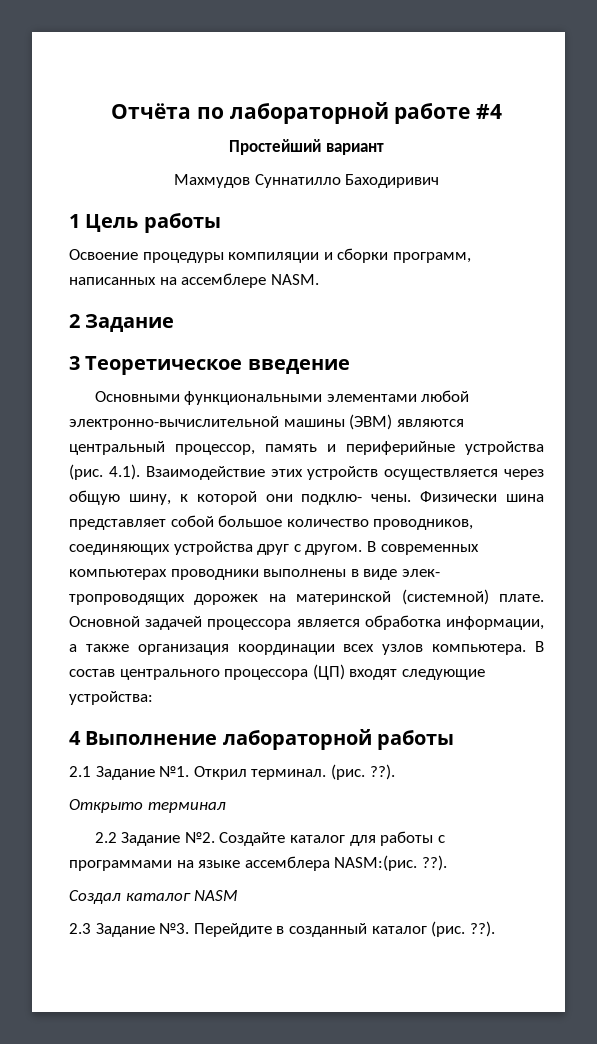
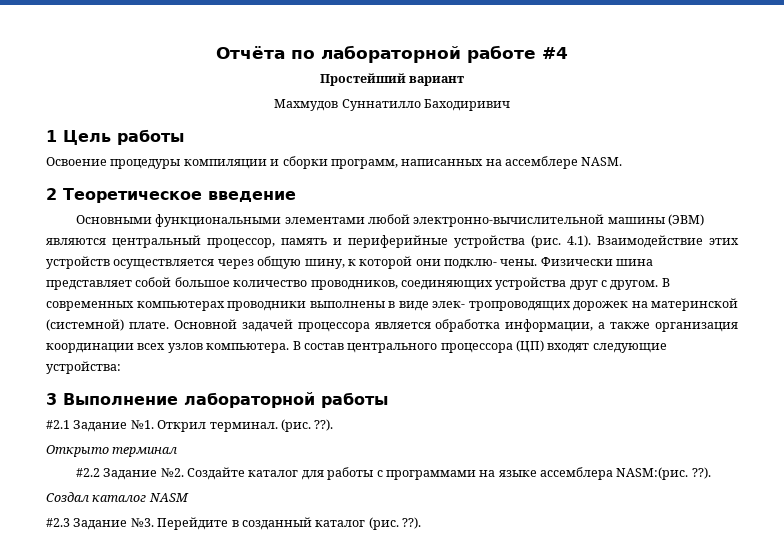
- 2 Задание
- 3 Теоретическое введение
+ 2 Теоретическое введение
- 4 Выполнение лабораторной работы
+ 3 Выполнение лабораторной работы
- 2.1 Задание №1.
+ #2.1 Задание №1.
- 2.2 Задание №2.
+ #2.2 Задание №2.
- 2.3 Задание №3.
+ #2.3 Задание №3.

